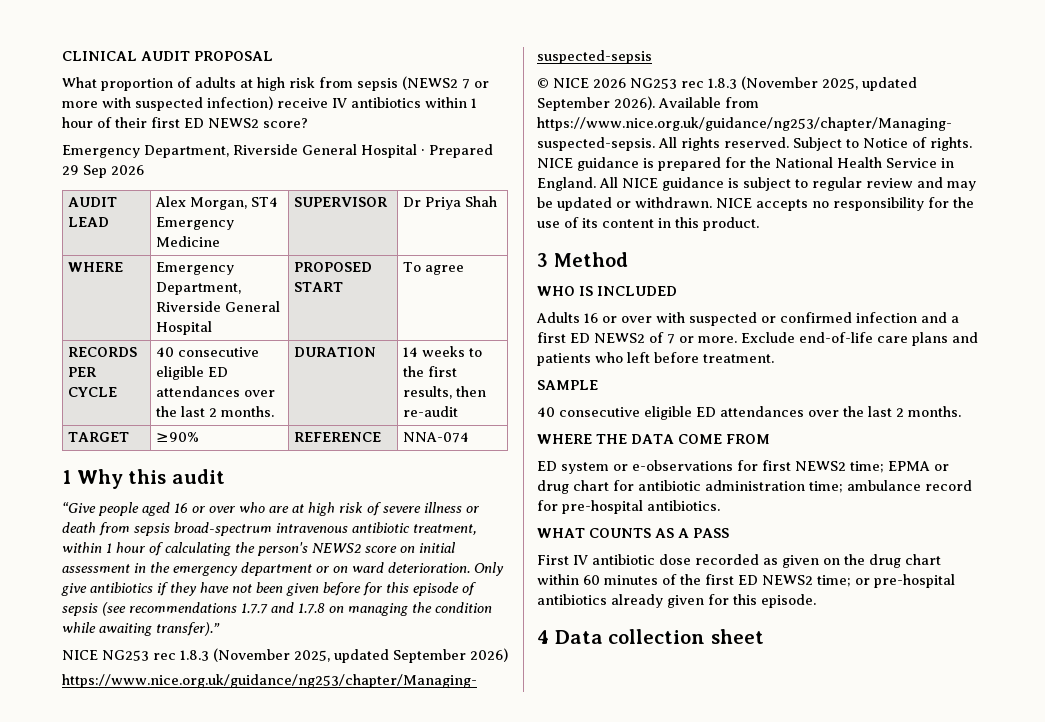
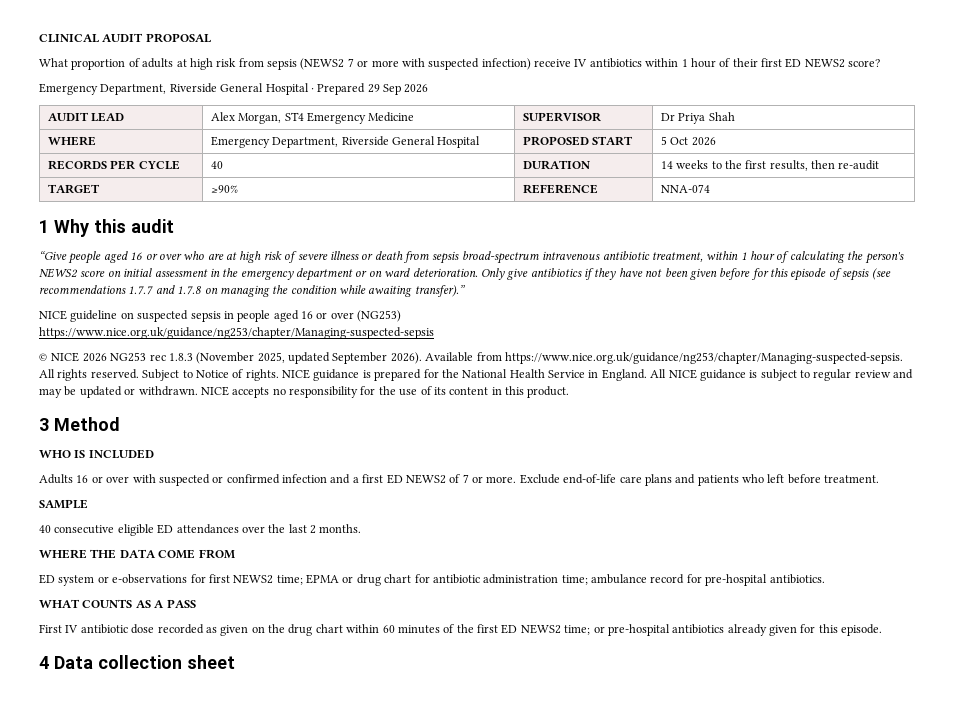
- WHERE | Emergency Department, Riverside General Hospital | PROPOSED START | To agree
+ WHERE | Emergency Department, Riverside General Hospital | PROPOSED START | 5 Oct 2026
- RECORDS PER CYCLE | 40 consecutive eligible ED attendances over the last 2 months. | DURATION | 14 weeks to the first results, then re-audit
+ RECORDS PER CYCLE | 40 | DURATION | 14 weeks to the first results, then re-audit
- NICE NG253 rec 1.8.3 (November 2025, updated September 2026)
+ NICE guideline on suspected sepsis in people aged 16 or over (NG253)

